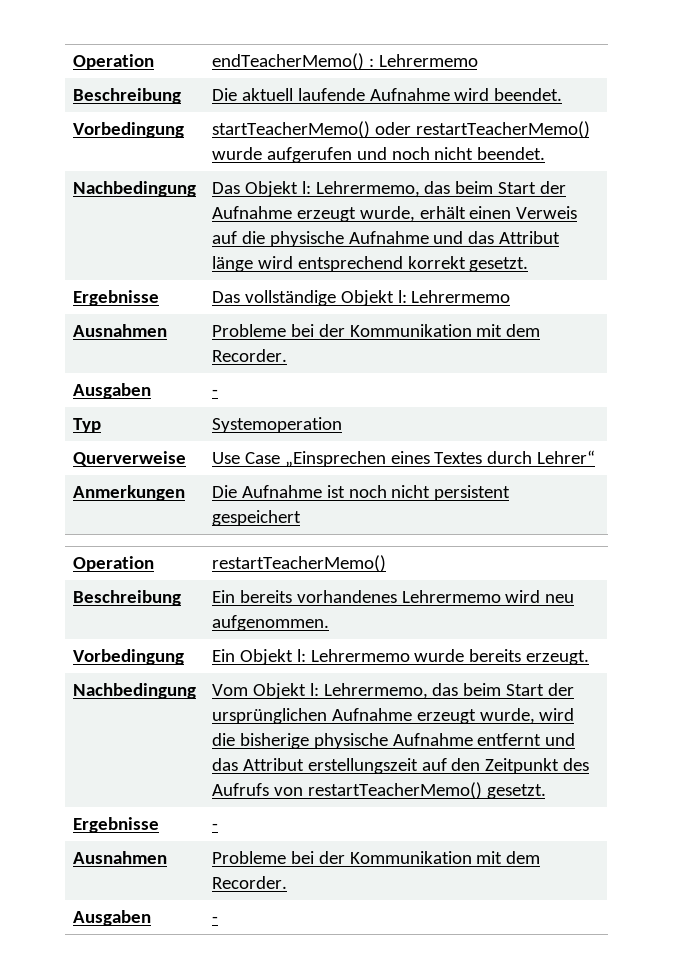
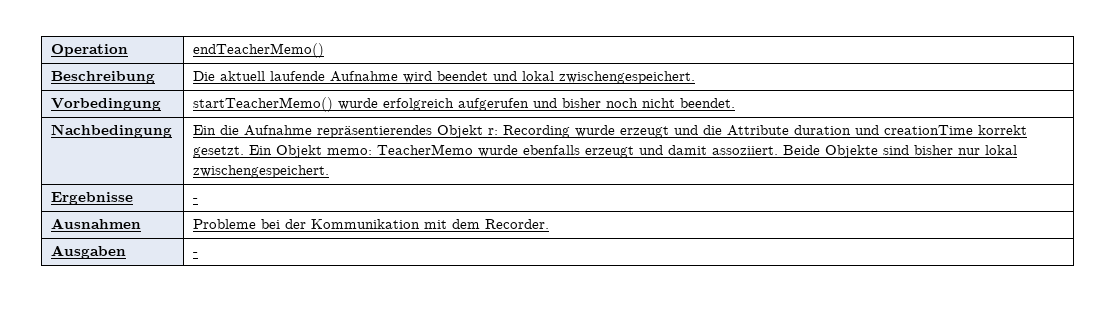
- Operation | endTeacherMemo() : Lehrermemo
+ Operation | endTeacherMemo()
- Beschreibung | Die aktuell laufende Aufnahme wird beendet.
+ Beschreibung | Die aktuell laufende Aufnahme wird beendet und lokal zwischengespeichert.
- Vorbedingung | startTeacherMemo() oder restartTeacherMemo() wurde aufgerufen und noch nicht beendet.
+ Vorbedingung | startTeacherMemo() wurde erfolgreich aufgerufen und bisher noch nicht beendet.
- Nachbedingung | Das Objekt l: Lehrermemo, das beim Start der Aufnahme erzeugt wurde, erhält einen Verweis auf die physische Aufnahme und das Attribut länge wird entsprechend korrekt gesetzt.
- Ergebnisse | Das vollständige Objekt l: Lehrermemo
- Ausnahmen | Probleme bei der Kommunikation mit dem Recorder.
- Ausgaben | -
- Typ | Systemoperation
- Querverweise | Use Case „Einsprechen eines Textes durch Lehrer“
- Anmerkungen | Die Aufnahme ist noch nicht persistent gespeichert
- Operation | restartTeacherMemo()
- Beschreibung | Ein bereits vorhandenes Lehrermemo wird neu aufgenommen.
- Vorbedingung | Ein Objekt l: Lehrermemo wurde bereits erzeugt.
- Nachbedingung | Vom Objekt l: Lehrermemo, das beim Start der ursprünglichen Aufnahme erzeugt wurde, wird die bisherige physische Aufnahme entfernt und das Attribut erstellungszeit auf den Zeitpunkt des Aufrufs von restartTeacherMemo() gesetzt.
+ Nachbedingung | Ein die Aufnahme repräsentierendes Objekt r: Recording wurde erzeugt und die Attribute duration und creationTime korrekt gesetzt. Ein Objekt memo: TeacherMemo wurde ebenfalls erzeugt und damit assoziiert. Beide Objekte sind bisher nur lokal zwischengespeichert.

